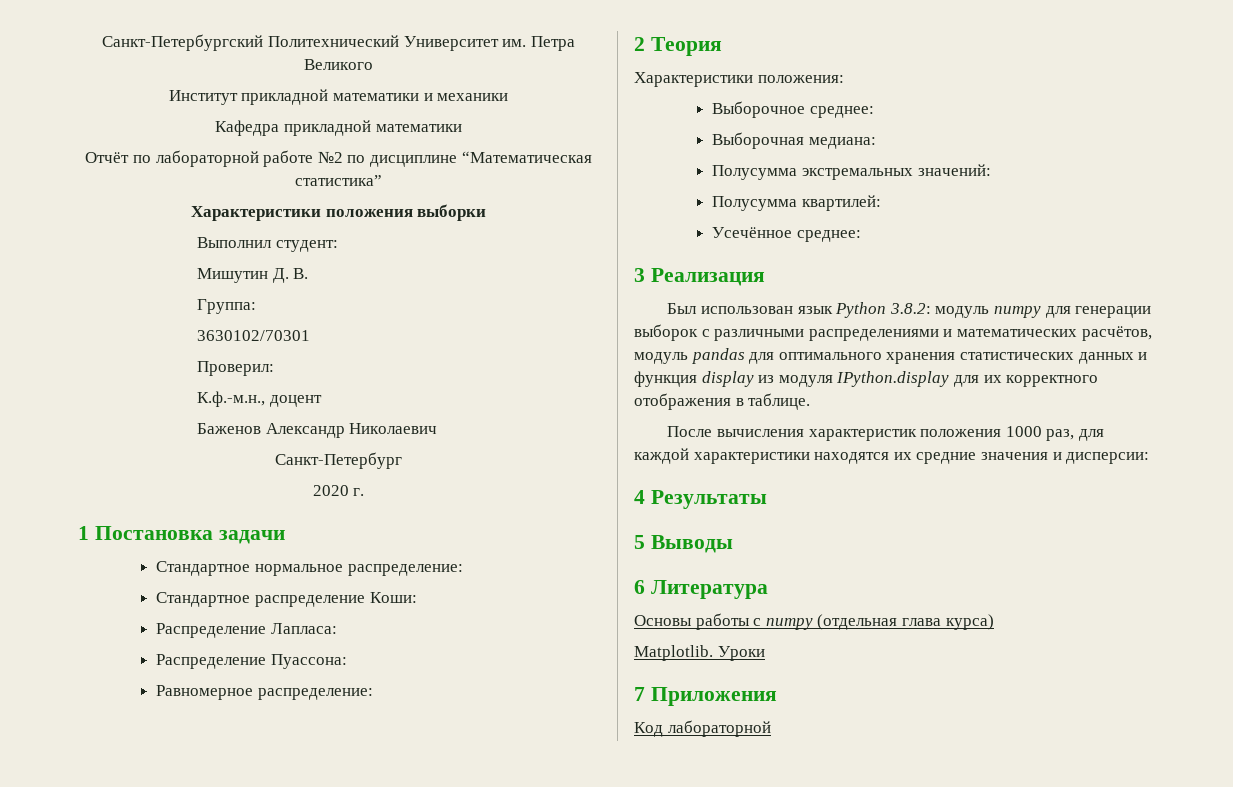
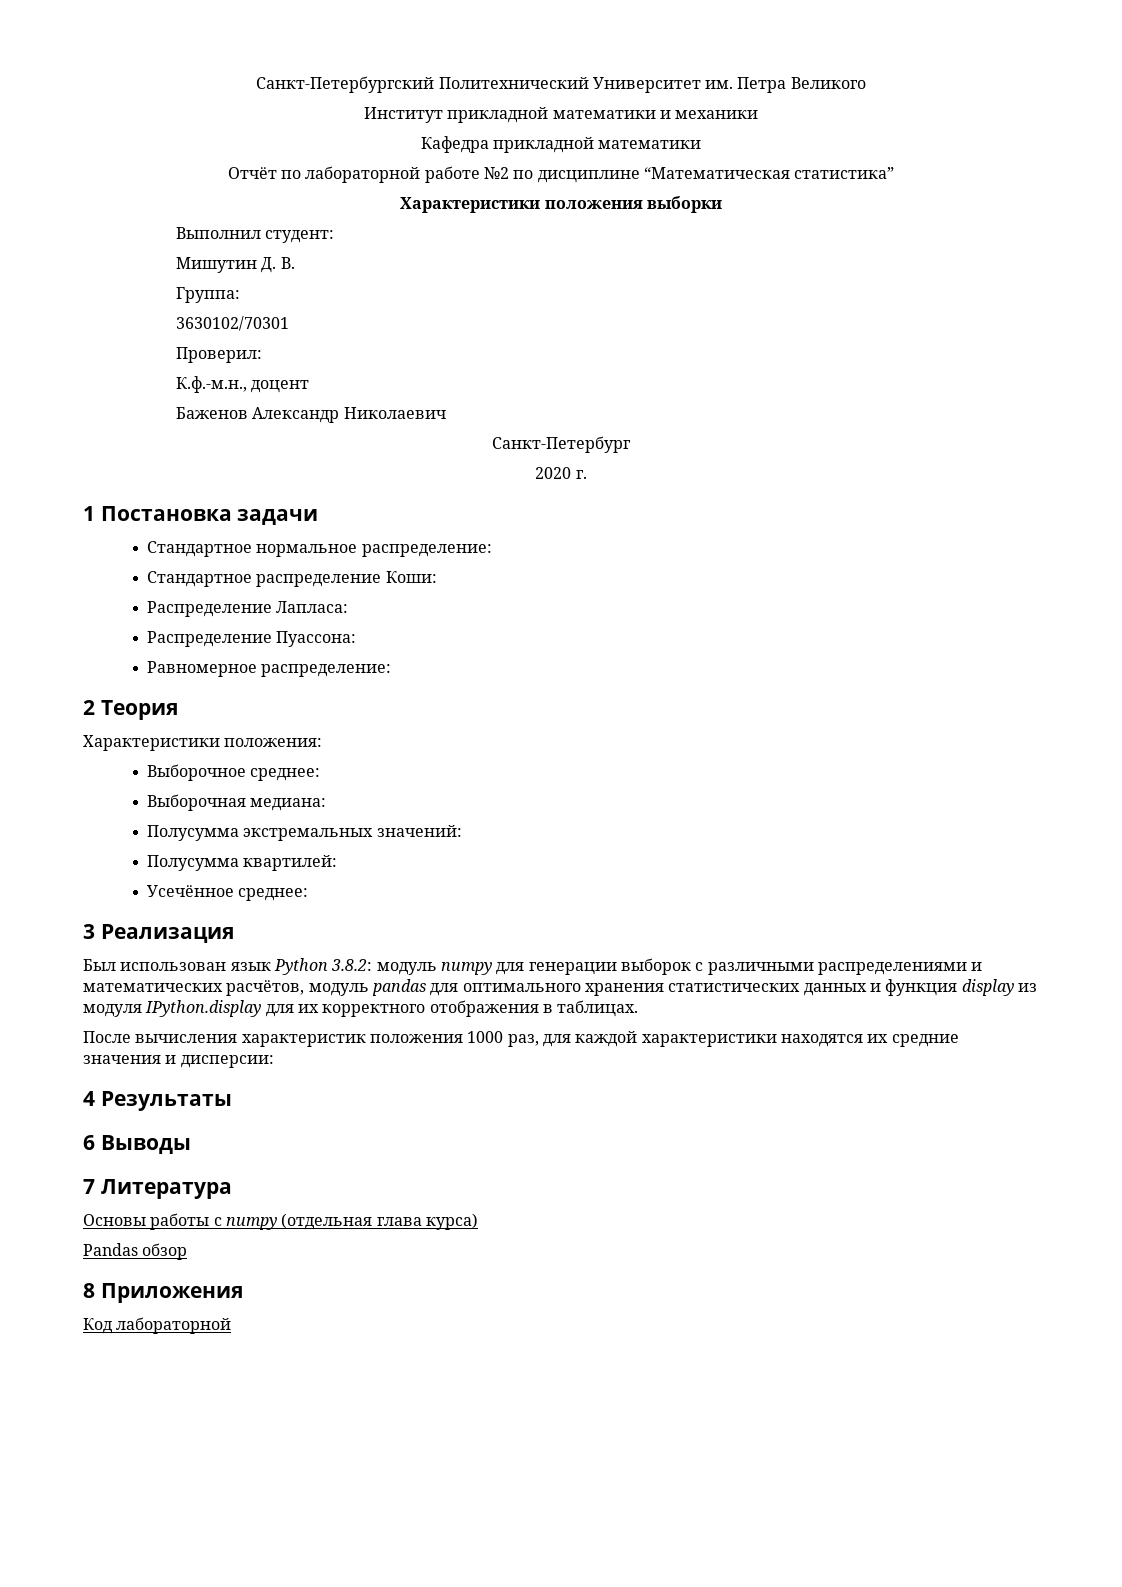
- Был использован язык Python 3.8.2: модуль numpy для генерации выборок с различными распределениями и математических расчётов, модуль pandas для оптимального хранения статистических данных и функция display из модуля IPython.display для их корректного отображения в таблице.
+ Был использован язык Python 3.8.2: модуль numpy для генерации выборок с различными распределениями и математических расчётов, модуль pandas для оптимального хранения статистических данных и функция display из модуля IPython.display для их корректного отображения в таблицах.
- 5 Выводы
+ 6 Выводы
- 6 Литература
+ 7 Литература
- Matplotlib. Уроки
- 7 Приложения
+ Pandas обзор
+ 8 Приложения

